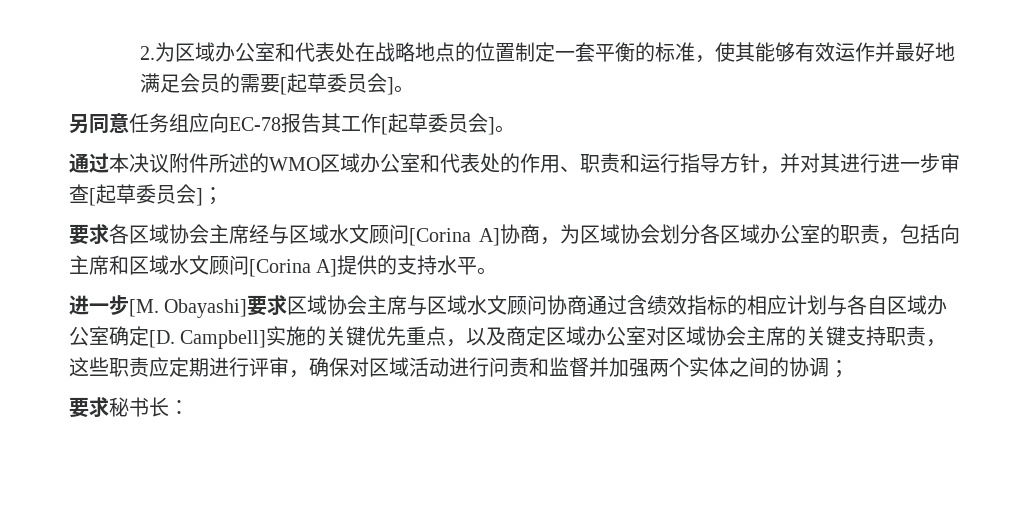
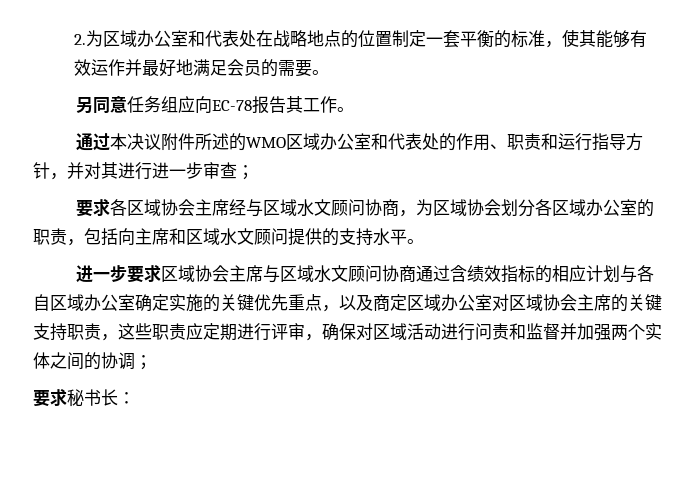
- 2.为区域办公室和代表处在战略地点的位置制定一套平衡的标准，使其能够有效运作并最好地满足会员的需要[起草委员会]。
+ 2.为区域办公室和代表处在战略地点的位置制定一套平衡的标准，使其能够有效运作并最好地满足会员的需要。
- 另同意任务组应向EC-78报告其工作[起草委员会]。
+ 另同意任务组应向EC-78报告其工作。
- 通过本决议附件所述的WMO区域办公室和代表处的作用、职责和运行指导方针，并对其进行进一步审查[起草委员会]；
+ 通过本决议附件所述的WMO区域办公室和代表处的作用、职责和运行指导方针，并对其进行进一步审查；
- 要求各区域协会主席经与区域水文顾问[Corina A]协商，为区域协会划分各区域办公室的职责，包括向主席和区域水文顾问[Corina A]提供的支持水平。
+ 要求各区域协会主席经与区域水文顾问协商，为区域协会划分各区域办公室的职责，包括向主席和区域水文顾问提供的支持水平。
- 进一步[M. Obayashi]要求区域协会主席与区域水文顾问协商通过含绩效指标的相应计划与各自区域办公室确定[D. Campbell]实施的关键优先重点，以及商定区域办公室对区域协会主席的关键支持职责，这些职责应定期进行评审，确保对区域活动进行问责和监督并加强两个实体之间的协调；
+ 进一步要求区域协会主席与区域水文顾问协商通过含绩效指标的相应计划与各自区域办公室确定实施的关键优先重点，以及商定区域办公室对区域协会主席的关键支持职责，这些职责应定期进行评审，确保对区域活动进行问责和监督并加强两个实体之间的协调；

